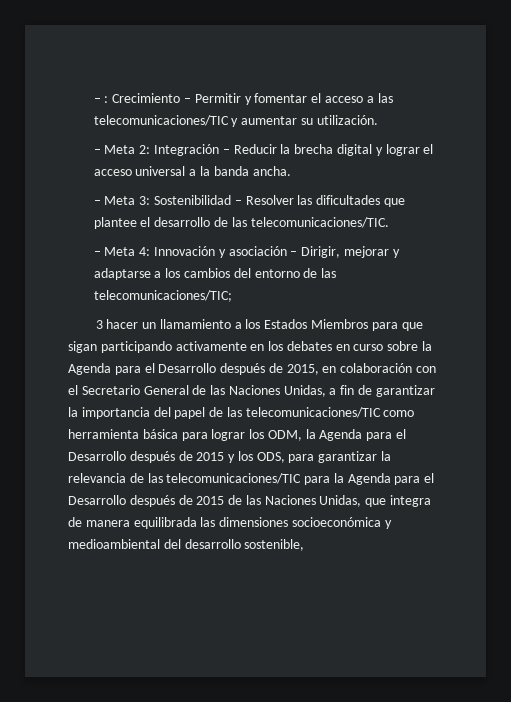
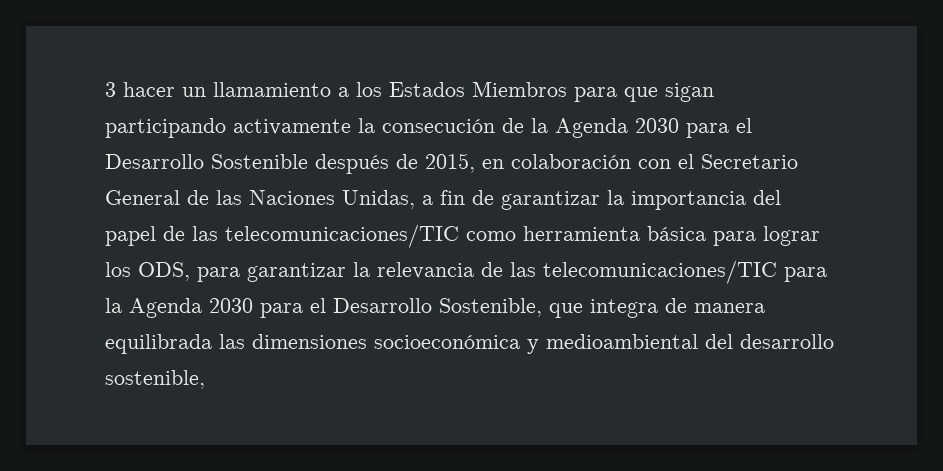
- – : Crecimiento – Permitir y fomentar el acceso a las telecomunicaciones/TIC y aumentar su utilización.
- – Meta 2: Integración – Reducir la brecha digital y lograr el acceso universal a la banda ancha.
- – Meta 3: Sostenibilidad – Resolver las dificultades que plantee el desarrollo de las telecomunicaciones/TIC.
- – Meta 4: Innovación y asociación – Dirigir, mejorar y adaptarse a los cambios del entorno de las telecomunicaciones/TIC;
- 3 hacer un llamamiento a los Estados Miembros para que sigan participando activamente en los debates en curso sobre la Agenda para el Desarrollo después de 2015, en colaboración con el Secretario General de las Naciones Unidas, a fin de garantizar la importancia del papel de las telecomunicaciones/TIC como herramienta básica para lograr los ODM, la Agenda para el Desarrollo después de 2015 y los ODS, para garantizar la relevancia de las telecomunicaciones/TIC para la Agenda para el Desarrollo después de 2015 de las Naciones Unidas, que integra de manera equilibrada las dimensiones socioeconómica y medioambiental del desarrollo sostenible,
+ 3 hacer un llamamiento a los Estados Miembros para que sigan participando activamente la consecución de la Agenda 2030 para el Desarrollo Sostenible después de 2015, en colaboración con el Secretario General de las Naciones Unidas, a fin de garantizar la importancia del papel de las telecomunicaciones/TIC como herramienta básica para lograr los ODS, para garantizar la relevancia de las telecomunicaciones/TIC para la Agenda 2030 para el Desarrollo Sostenible, que integra de manera equilibrada las dimensiones socioeconómica y medioambiental del desarrollo sostenible,

